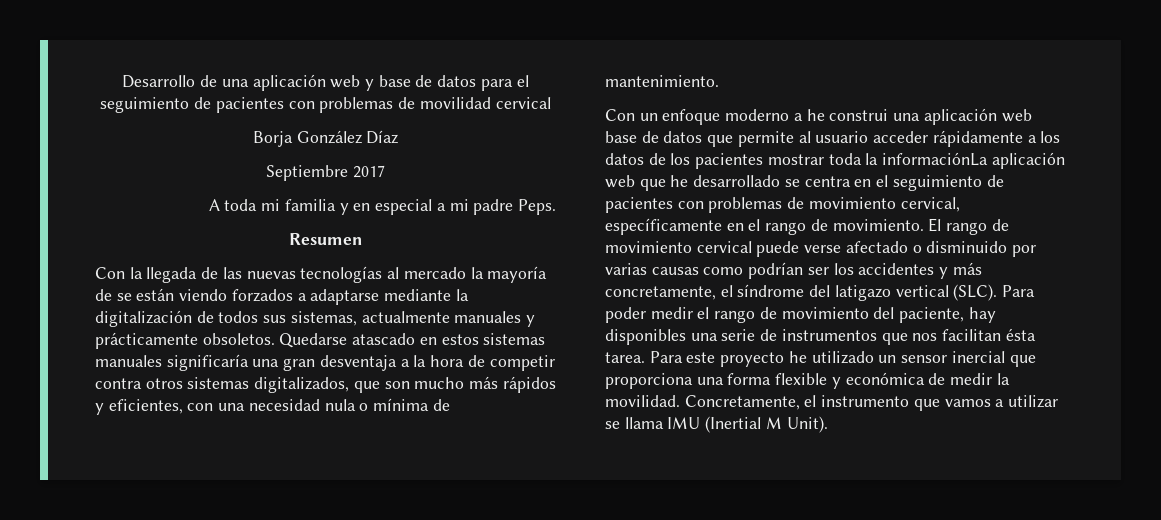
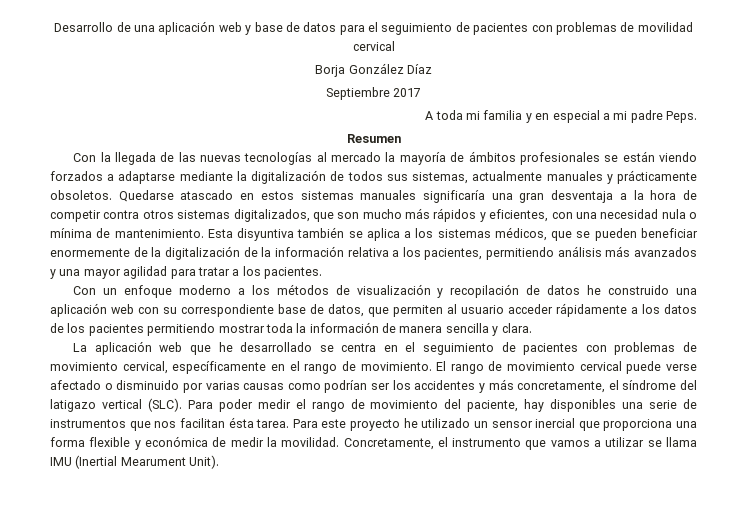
- Con la llegada de las nuevas tecnologías al mercado la mayoría de se están viendo forzados a adaptarse mediante la digitalización de todos sus sistemas, actualmente manuales y prácticamente obsoletos.
+ Con la llegada de las nuevas tecnologías al mercado la mayoría de ámbitos profesionales se están viendo forzados a adaptarse mediante la digitalización de todos sus sistemas, actualmente manuales y prácticamente obsoletos.
+ Esta disyuntiva también se aplica a los sistemas médicos, que se pueden beneficiar enormemente de la digitalización de la información relativa a los pacientes, permitiendo análisis más avanzados y una mayor agilidad para tratar a los pacientes.
- Con un enfoque moderno a he construi una aplicación web base de datos que permite al usuario acceder rápidamente a los datos de los pacientes mostrar toda la informaciónLa aplicación web que he desarrollado se centra en el seguimiento de pacientes con problemas de movimiento cervical, específicamente en el rango de movimiento.
+ Con un enfoque moderno a los métodos de visualización y recopilación de datos he construido una aplicación web con su correspondiente base de datos, que permiten al usuario acceder rápidamente a los datos de los pacientes permitiendo mostrar toda la información de manera sencilla y clara.
+ La aplicación web que he desarrollado se centra en el seguimiento de pacientes con problemas de movimiento cervical, específicamente en el rango de movimiento.
- Concretamente, el instrumento que vamos a utilizar se llama IMU (Inertial M Unit).
+ Concretamente, el instrumento que vamos a utilizar se llama IMU (Inertial Mearument Unit).

